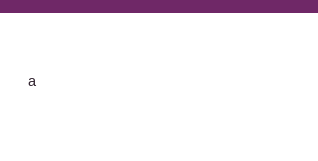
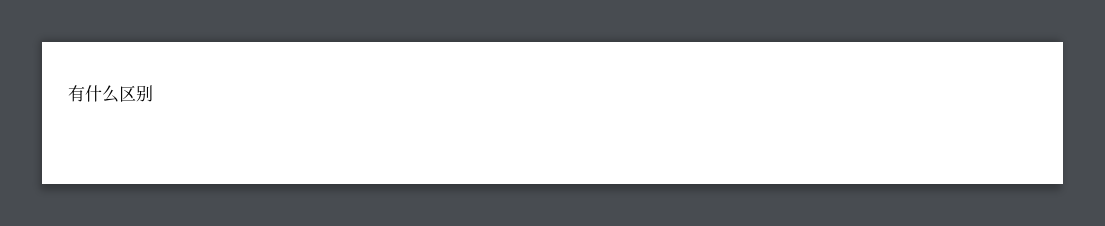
- a
+ 有什么区别

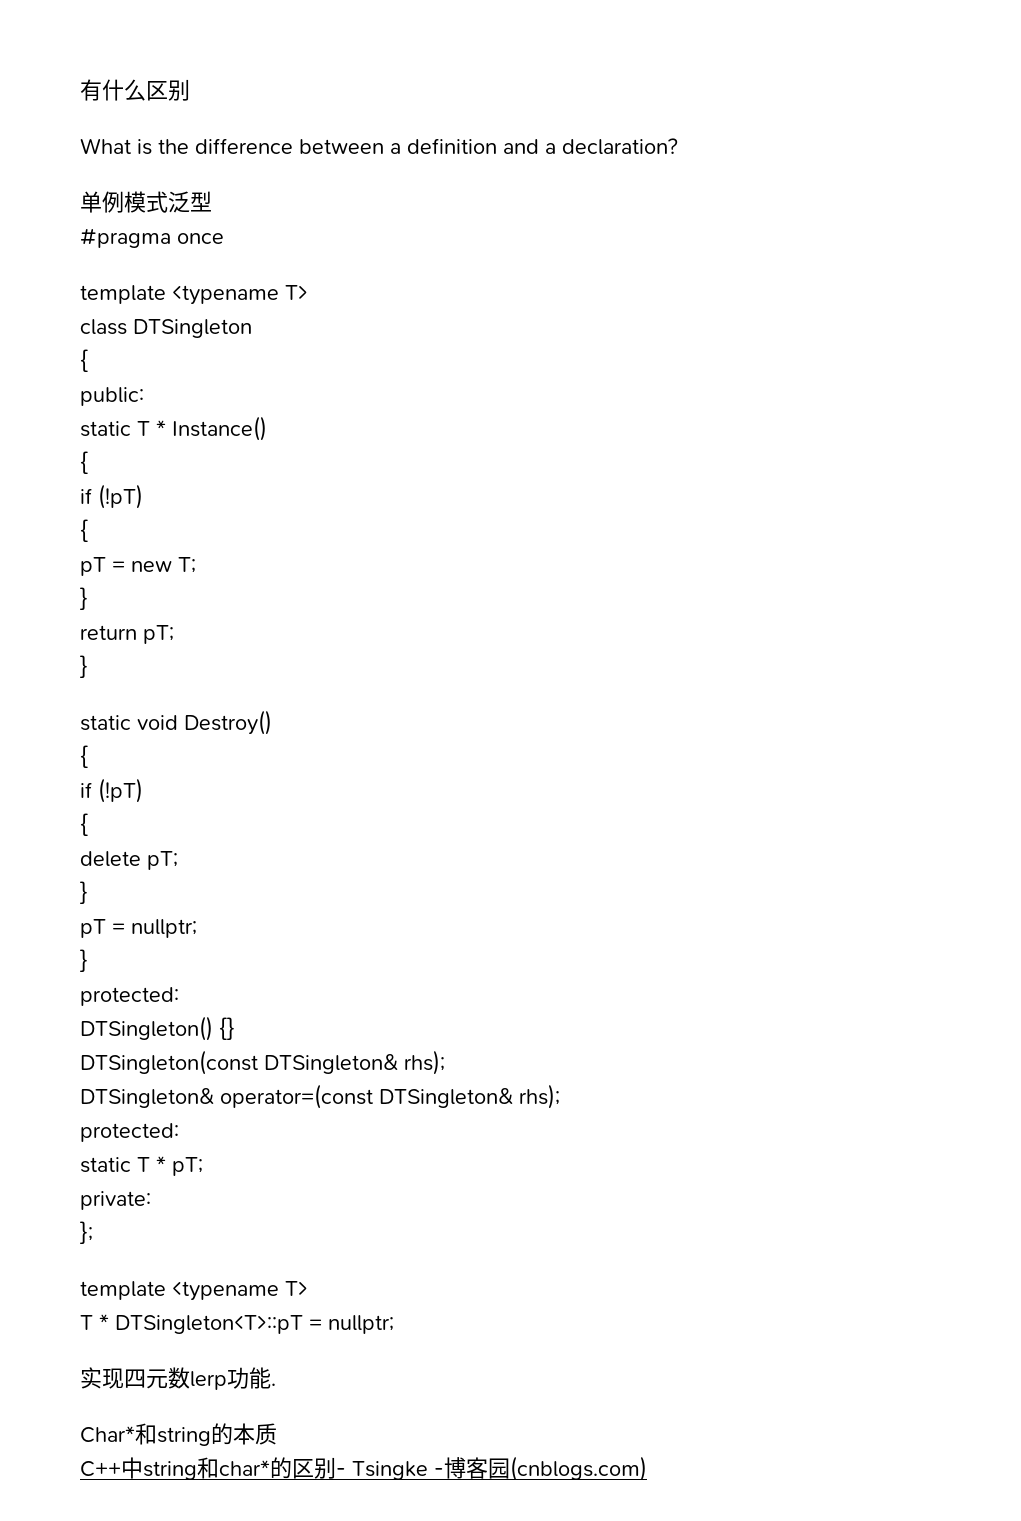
+ What is the difference between a definition and a declaration?
+ 单例模式泛型
+ #pragma once
+ template <typename T>
+ class DTSingleton
+ {
+ public:
+ static T * Instance()
+ {
+ if (!pT)
+ {
+ pT = new T;
+ }
+ return pT;
+ }
+ static void Destroy()
+ {
+ if (!pT)
+ {
+ delete pT;
+ }
+ pT = nullptr;
+ }
+ protected:
+ DTSingleton() {}
+ DTSingleton(const DTSingleton& rhs);
+ DTSingleton& operator=(const DTSingleton& rhs);
+ protected:
+ static T * pT;
+ private:
+ };
+ template <typename T>
+ T * DTSingleton<T>::pT = nullptr;
+ 实现四元数lerp功能.
+ Char*和string的本质
+ C++中string和char*的区别- Tsingke -博客园(cnblogs.com)

